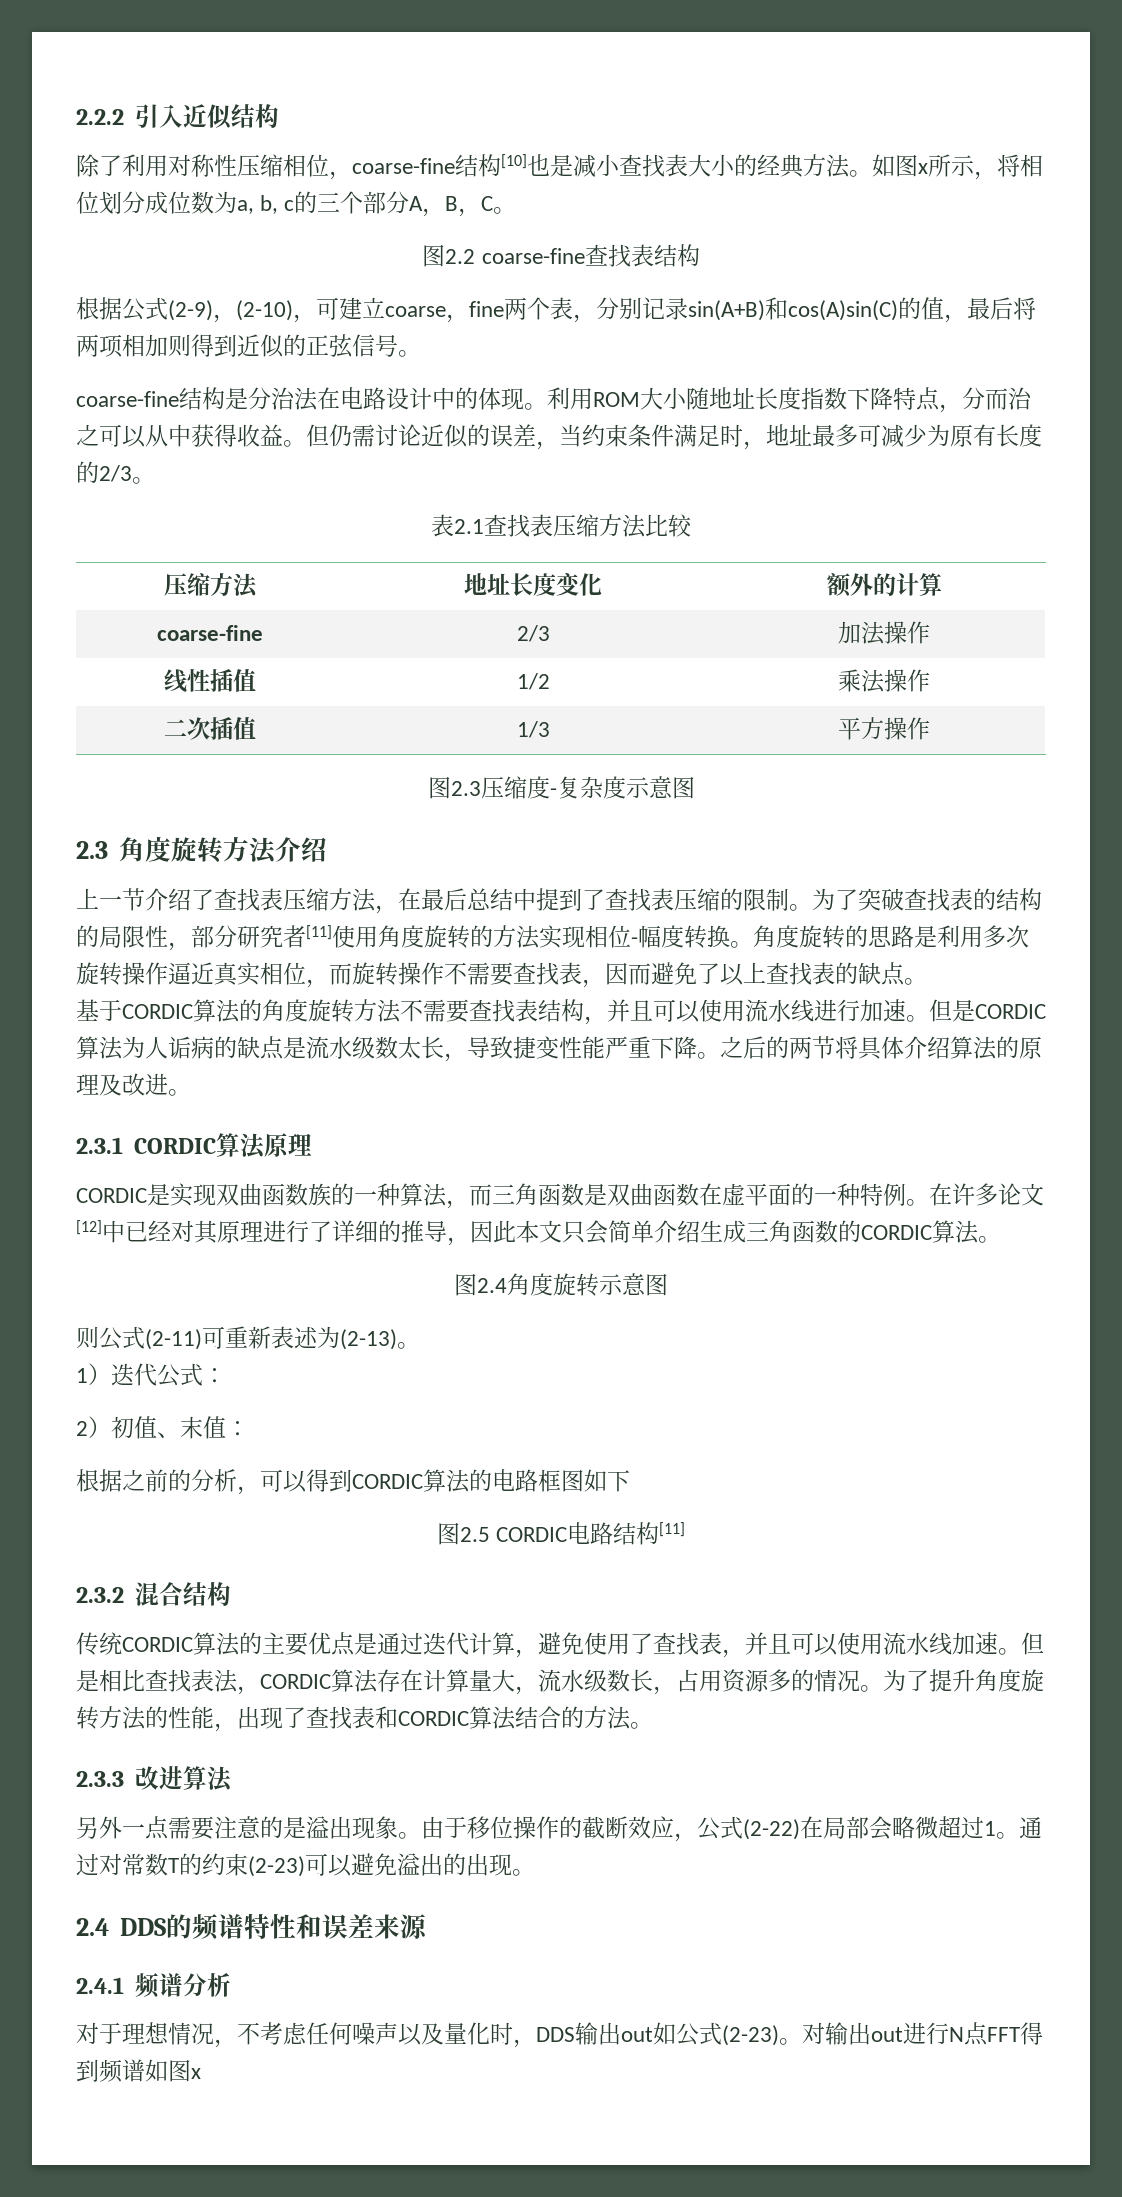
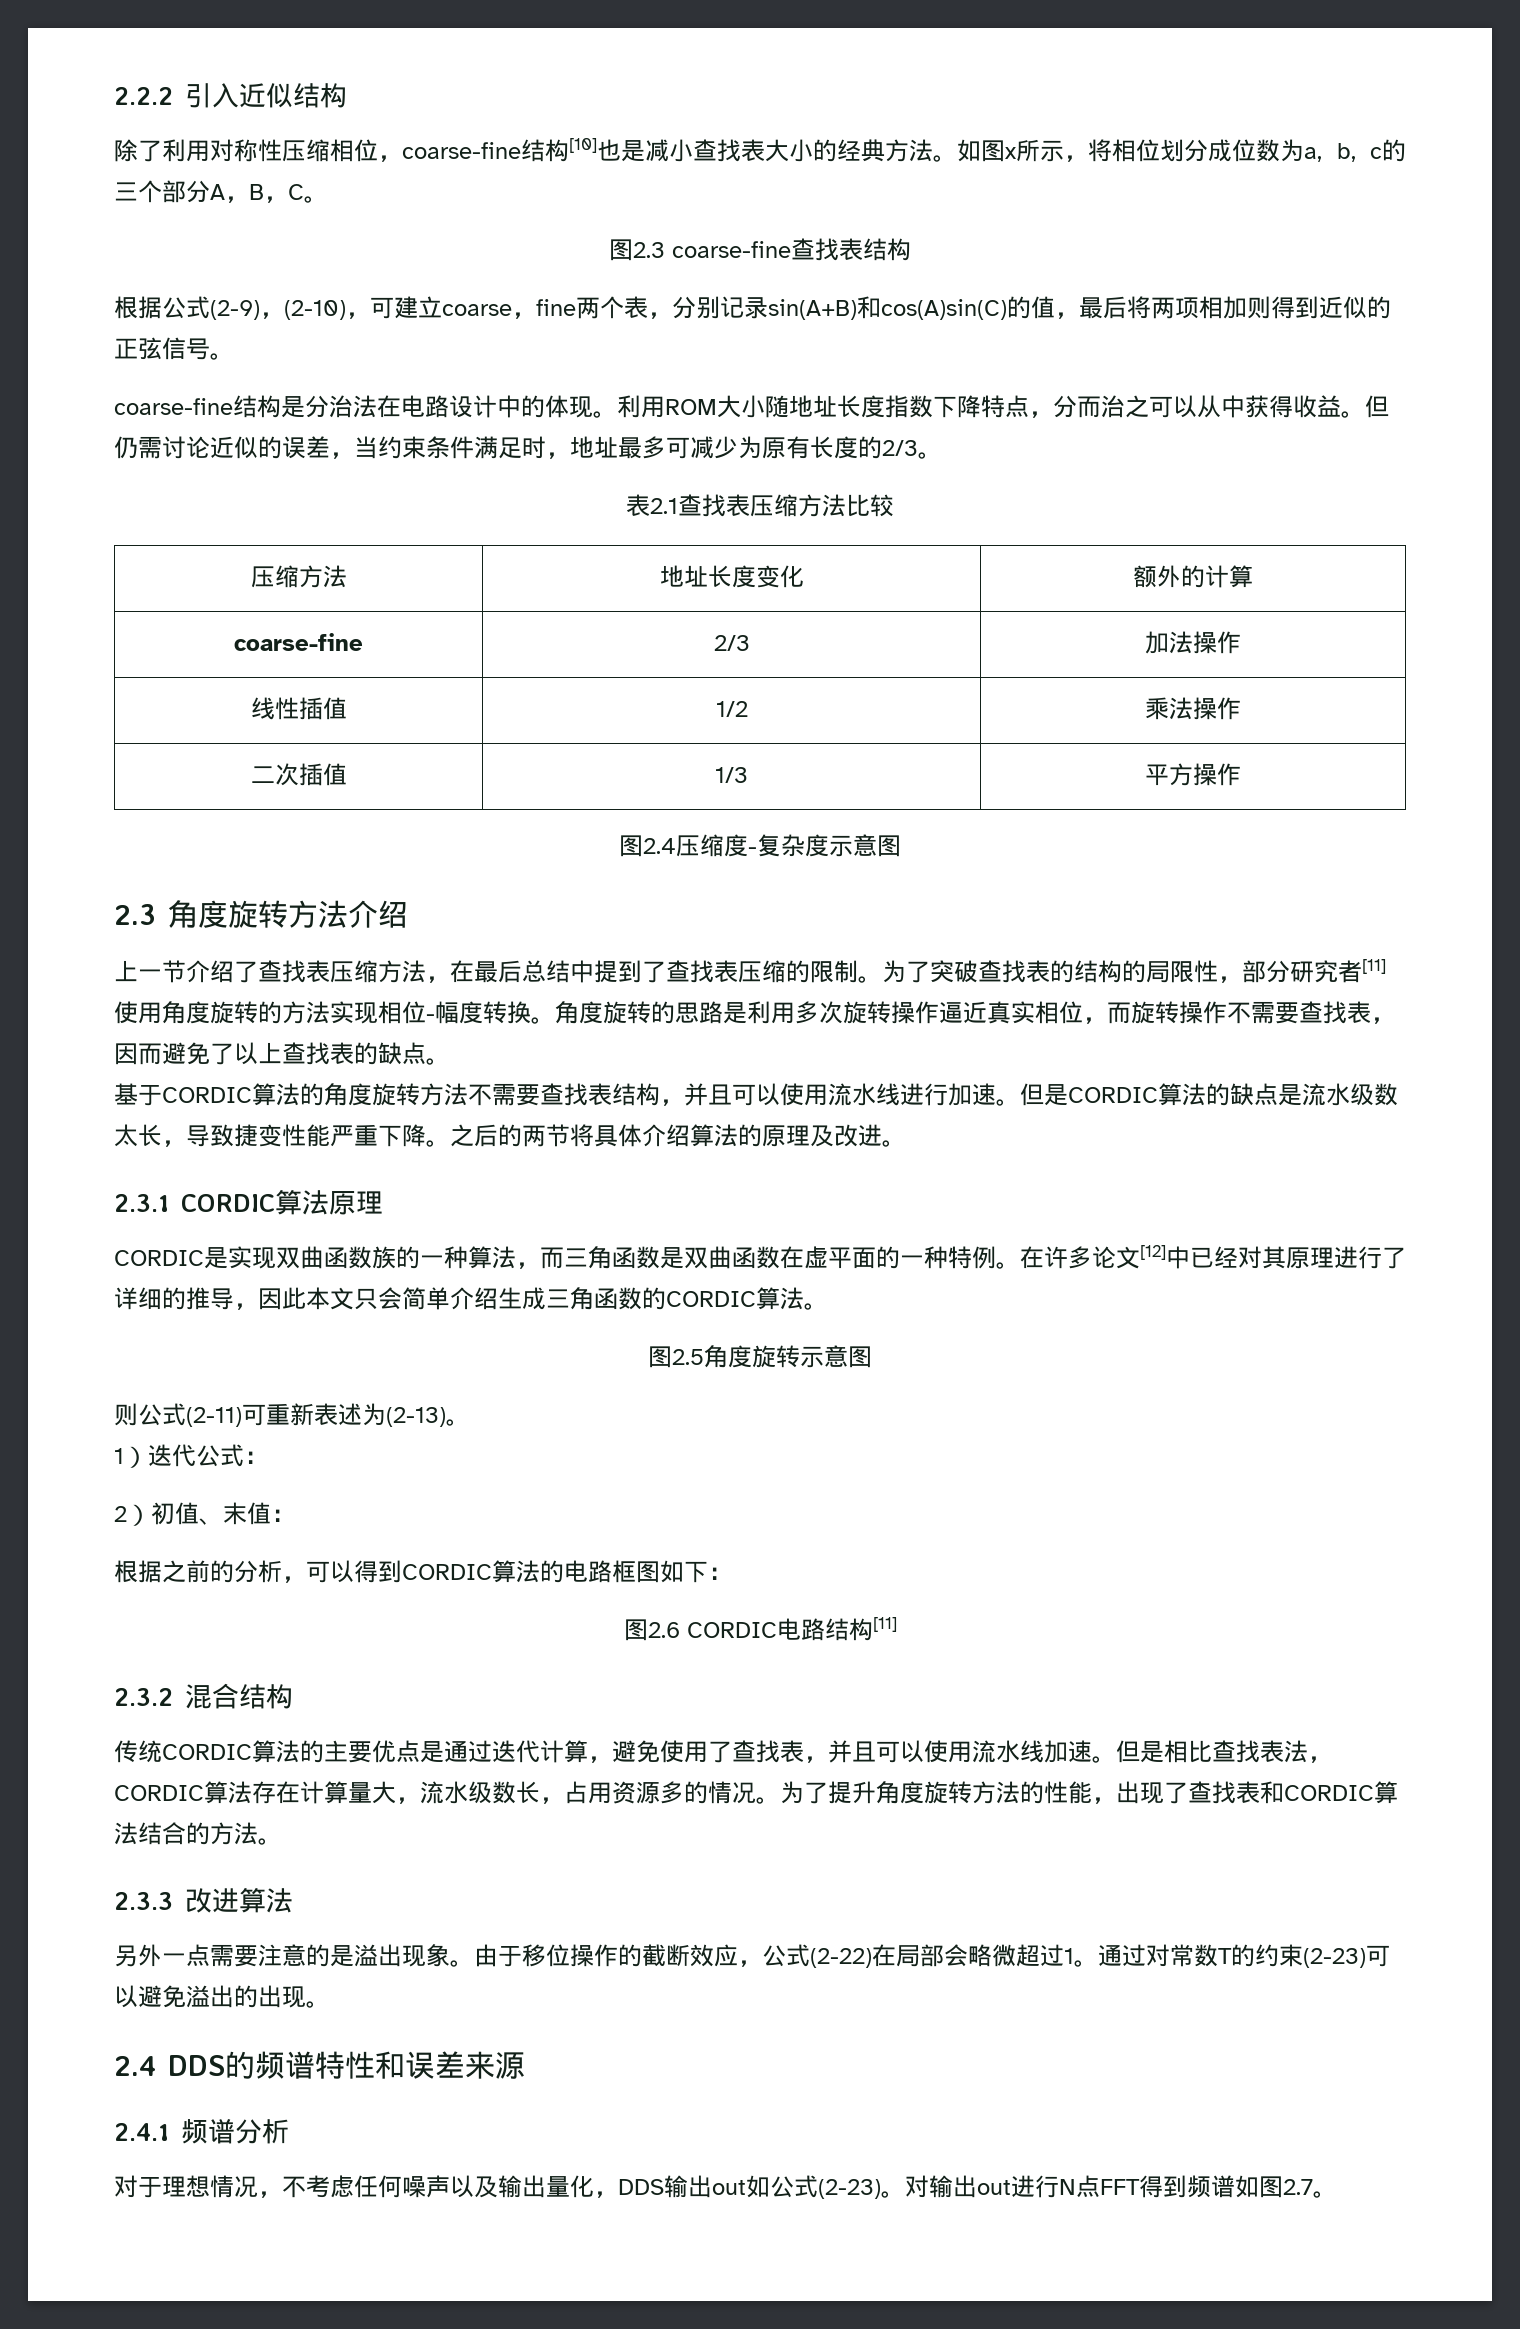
- 图2.2 coarse-fine查找表结构
+ 图2.3 coarse-fine查找表结构
- 图2.3压缩度-复杂度示意图
+ 图2.4压缩度-复杂度示意图
- 但是CORDIC算法为人诟病的缺点是流水级数太长，导致捷变性能严重下降。
+ 但是CORDIC算法的缺点是流水级数太长，导致捷变性能严重下降。
- 图2.4角度旋转示意图
+ 图2.5角度旋转示意图
- 根据之前的分析，可以得到CORDIC算法的电路框图如下
- 图2.5 CORDIC电路结构[11]
+ 根据之前的分析，可以得到CORDIC算法的电路框图如下：
+ 图2.6 CORDIC电路结构[11]
- 对于理想情况，不考虑任何噪声以及量化时，DDS输出out如公式(2-23)。
+ 对于理想情况，不考虑任何噪声以及输出量化，DDS输出out如公式(2-23)。
- 对输出out进行N点FFT得到频谱如图x
+ 对输出out进行N点FFT得到频谱如图2.7。

